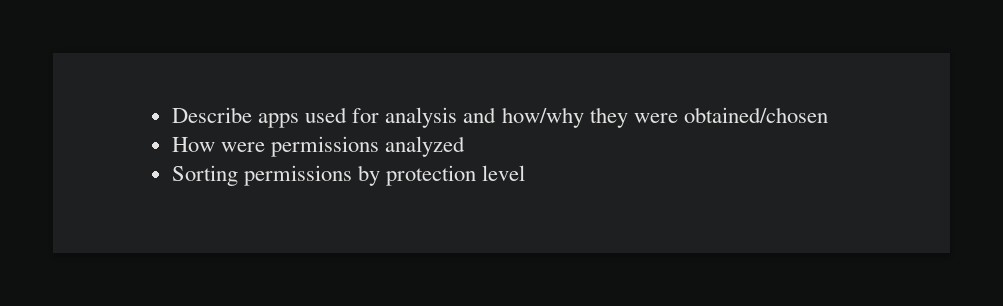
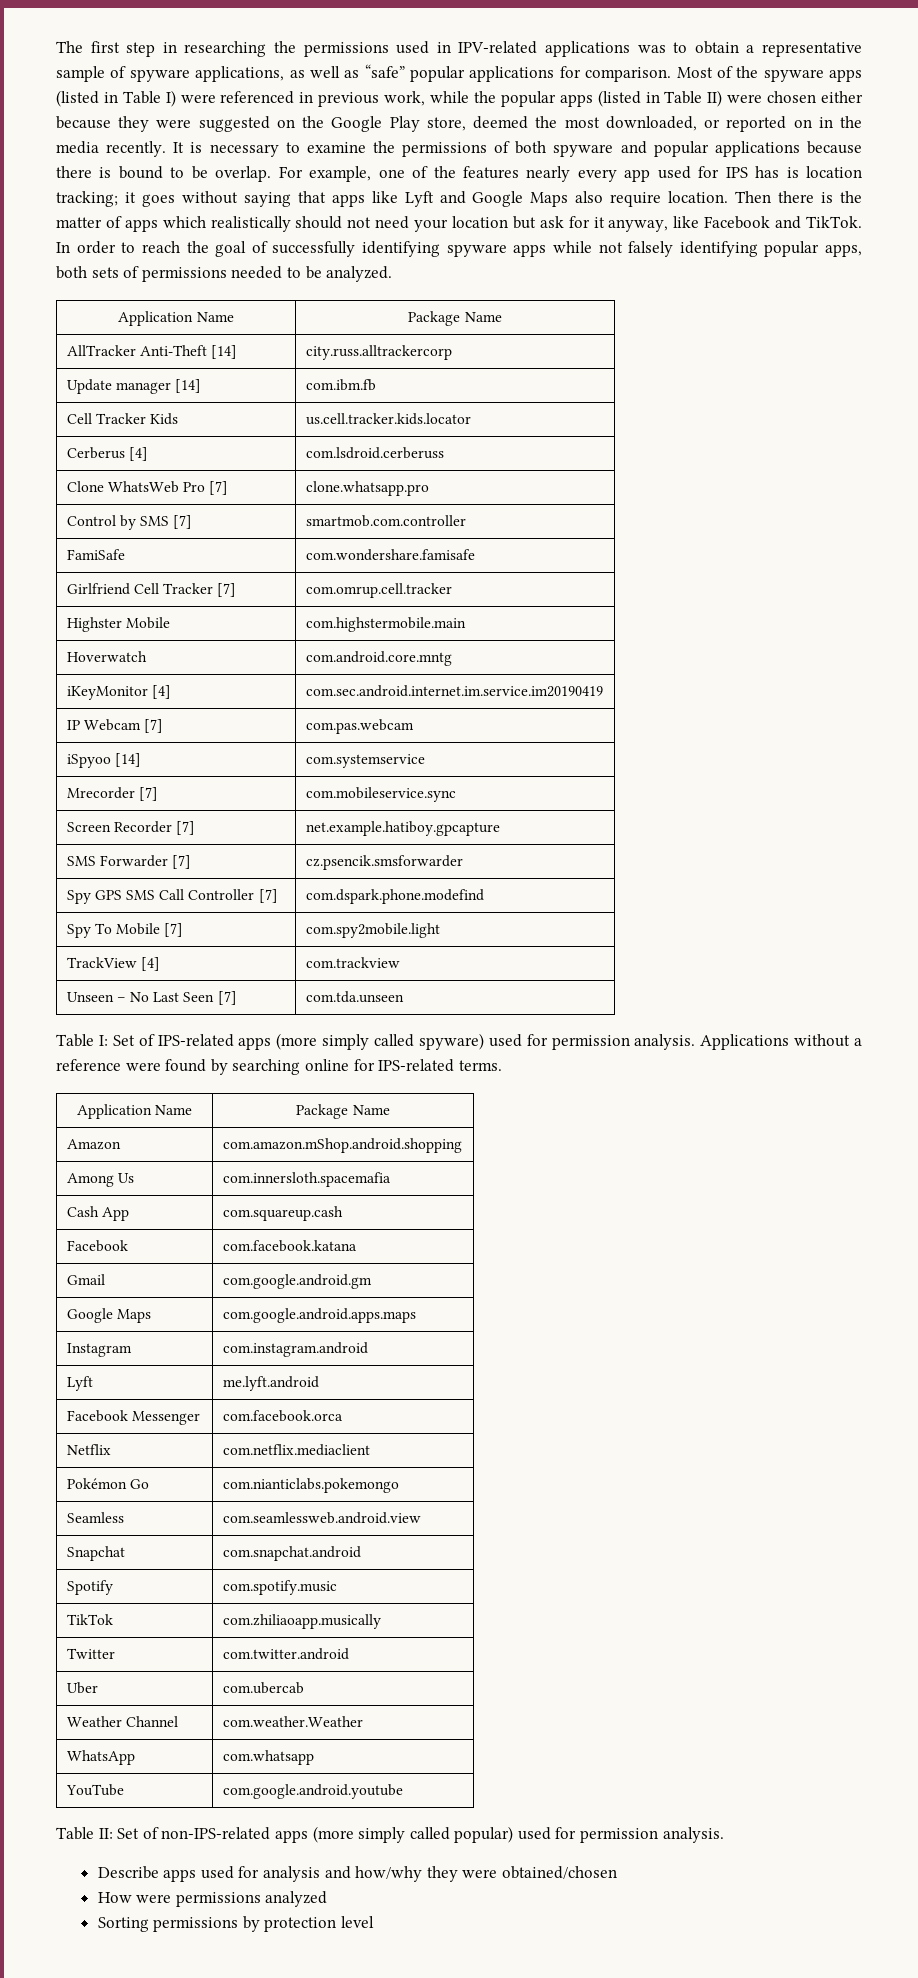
+ The first step in researching the permissions used in IPV-related applications was to obtain a representative sample of spyware applications, as well as “safe” popular applications for comparison. Most of the spyware apps (listed in Table I) were referenced in previous work, while the popular apps (listed in Table II) were chosen either because they were suggested on the Google Play store, deemed the most downloaded, or reported on in the media recently. It is necessary to examine the permissions of both spyware and popular applications because there is bound to be overlap. For example, one of the features nearly every app used for IPS has is location tracking; it goes without saying that apps like Lyft and Google Maps also require location. Then there is the matter of apps which realistically should not need your location but ask for it anyway, like Facebook and TikTok. In order to reach the goal of successfully identifying spyware apps while not falsely identifying popular apps, both sets of permissions needed to be analyzed.
+ Application Name | Package Name
+ AllTracker Anti-Theft [14] | city.russ.alltrackercorp
+ Update manager [14] | com.ibm.fb
+ Cell Tracker Kids | us.cell.tracker.kids.locator
+ Cerberus [4] | com.lsdroid.cerberuss
+ Clone WhatsWeb Pro [7] | clone.whatsapp.pro
+ Control by SMS [7] | smartmob.com.controller
+ FamiSafe | com.wondershare.famisafe
+ Girlfriend Cell Tracker [7] | com.omrup.cell.tracker
+ Highster Mobile | com.highstermobile.main
+ Hoverwatch | com.android.core.mntg
+ iKeyMonitor [4] | com.sec.android.internet.im.service.im20190419
+ IP Webcam [7] | com.pas.webcam
+ iSpyoo [14] | com.systemservice
+ Mrecorder [7] | com.mobileservice.sync
+ Screen Recorder [7] | net.example.hatiboy.gpcapture
+ SMS Forwarder [7] | cz.psencik.smsforwarder
+ Spy GPS SMS Call Controller [7] | com.dspark.phone.modefind
+ Spy To Mobile [7] | com.spy2mobile.light
+ TrackView [4] | com.trackview
+ Unseen – No Last Seen [7] | com.tda.unseen
+ Table I: Set of IPS-related apps (more simply called spyware) used for permission analysis. Applications without a reference were found by searching online for IPS-related terms.
+ Application Name | Package Name
+ Amazon | com.amazon.mShop.android.shopping
+ Among Us | com.innersloth.spacemafia
+ Cash App | com.squareup.cash
+ Facebook | com.facebook.katana
+ Gmail | com.google.android.gm
+ Google Maps | com.google.android.apps.maps
+ Instagram | com.instagram.android
+ Lyft | me.lyft.android
+ Facebook Messenger | com.facebook.orca
+ Netflix | com.netflix.mediaclient
+ Pokémon Go | com.nianticlabs.pokemongo
+ Seamless | com.seamlessweb.android.view
+ Snapchat | com.snapchat.android
+ Spotify | com.spotify.music
+ TikTok | com.zhiliaoapp.musically
+ Twitter | com.twitter.android
+ Uber | com.ubercab
+ Weather Channel | com.weather.Weather
+ WhatsApp | com.whatsapp
+ YouTube | com.google.android.youtube
+ Table II: Set of non-IPS-related apps (more simply called popular) used for permission analysis.

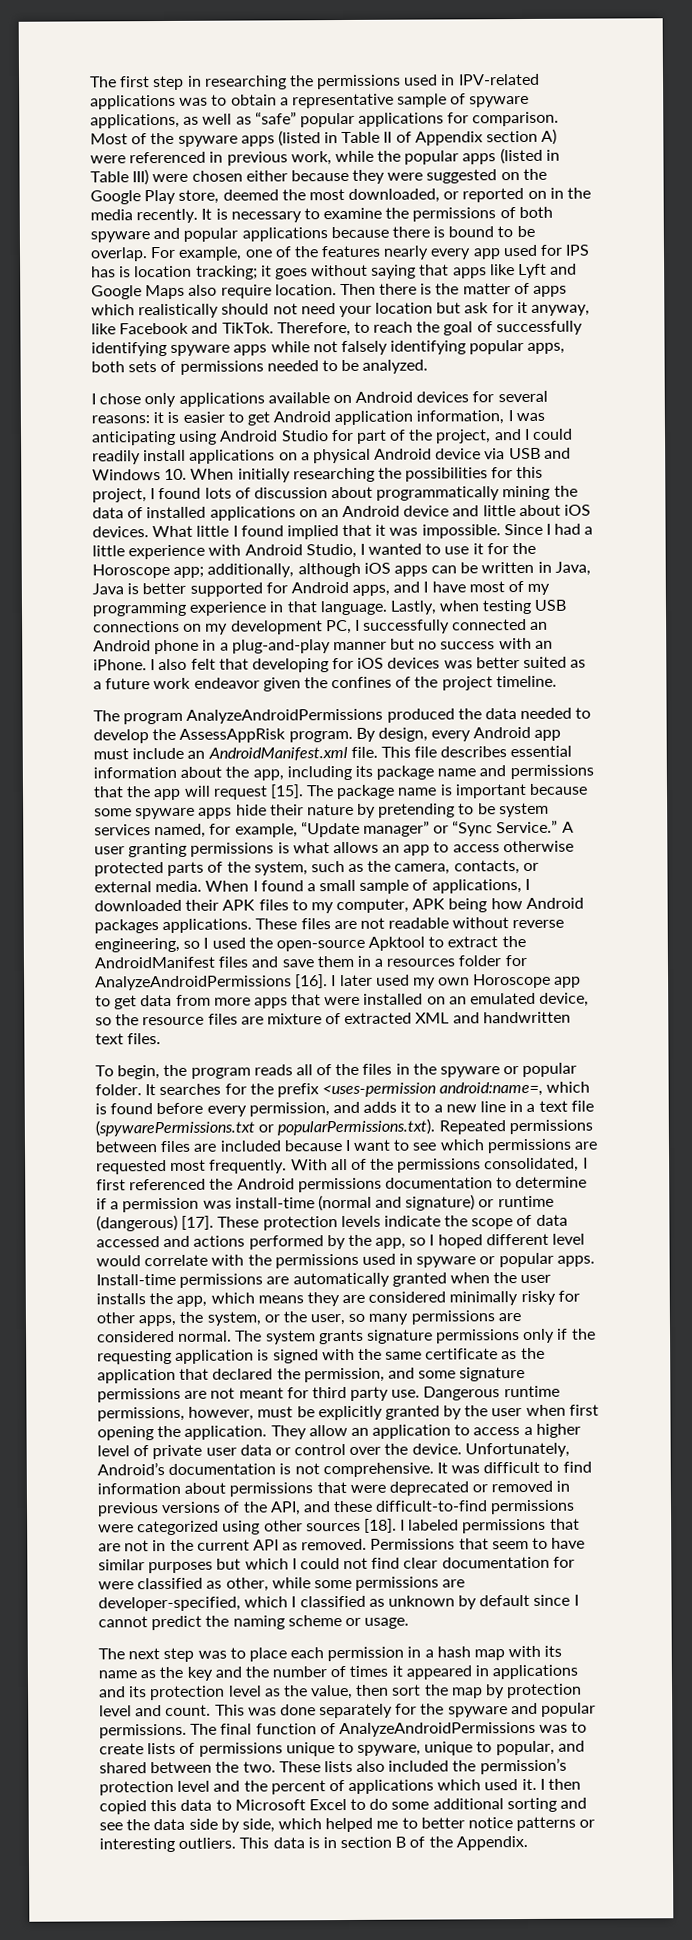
- Most of the spyware apps (listed in Table I) were referenced in previous work, while the popular apps (listed in Table II) were chosen either because they were suggested on the Google Play store, deemed the most downloaded, or reported on in the media recently.
+ Most of the spyware apps (listed in Table II of Appendix section A) were referenced in previous work, while the popular apps (listed in Table III) were chosen either because they were suggested on the Google Play store, deemed the most downloaded, or reported on in the media recently.
- In order to reach the goal of successfully identifying spyware apps while not falsely identifying popular apps, both sets of permissions needed to be analyzed.
- Application Name | Package Name
- AllTracker Anti-Theft [14] | city.russ.alltrackercorp
- Update manager [14] | com.ibm.fb
- Cell Tracker Kids | us.cell.tracker.kids.locator
- Cerberus [4] | com.lsdroid.cerberuss
- Clone WhatsWeb Pro [7] | clone.whatsapp.pro
- Control by SMS [7] | smartmob.com.controller
- FamiSafe | com.wondershare.famisafe
- Girlfriend Cell Tracker [7] | com.omrup.cell.tracker
- Highster Mobile | com.highstermobile.main
- Hoverwatch | com.android.core.mntg
- iKeyMonitor [4] | com.sec.android.internet.im.service.im20190419
- IP Webcam [7] | com.pas.webcam
- iSpyoo [14] | com.systemservice
- Mrecorder [7] | com.mobileservice.sync
- Screen Recorder [7] | net.example.hatiboy.gpcapture
- SMS Forwarder [7] | cz.psencik.smsforwarder
- Spy GPS SMS Call Controller [7] | com.dspark.phone.modefind
- Spy To Mobile [7] | com.spy2mobile.light
- TrackView [4] | com.trackview
- Unseen – No Last Seen [7] | com.tda.unseen
- Table I: Set of IPS-related apps (more simply called spyware) used for permission analysis. Applications without a reference were found by searching online for IPS-related terms.
- Application Name | Package Name
- Amazon | com.amazon.mShop.android.shopping
- Among Us | com.innersloth.spacemafia
- Cash App | com.squareup.cash
- Facebook | com.facebook.katana
- Gmail | com.google.android.gm
- Google Maps | com.google.android.apps.maps
- Instagram | com.instagram.android
- Lyft | me.lyft.android
- Facebook Messenger | com.facebook.orca
- Netflix | com.netflix.mediaclient
- Pokémon Go | com.nianticlabs.pokemongo
- Seamless | com.seamlessweb.android.view
- Snapchat | com.snapchat.android
- Spotify | com.spotify.music
- TikTok | com.zhiliaoapp.musically
- Twitter | com.twitter.android
- Uber | com.ubercab
- Weather Channel | com.weather.Weather
- WhatsApp | com.whatsapp
- YouTube | com.google.android.youtube
- Table II: Set of non-IPS-related apps (more simply called popular) used for permission analysis.
- Describe apps used for analysis and how/why they were obtained/chosen
- How were permissions analyzed
- Sorting permissions by protection level
+ Therefore, to reach the goal of successfully identifying spyware apps while not falsely identifying popular apps, both sets of permissions needed to be analyzed.
+ I chose only applications available on Android devices for several reasons: it is easier to get Android application information, I was anticipating using Android Studio for part of the project, and I could readily install applications on a physical Android device via USB and Windows 10. When initially researching the possibilities for this project, I found lots of discussion about programmatically mining the data of installed applications on an Android device and little about iOS devices. What little I found implied that it was impossible. Since I had a little experience with Android Studio, I wanted to use it for the Horoscope app; additionally, although iOS apps can be written in Java, Java is better supported for Android apps, and I have most of my programming experience in that language. Lastly, when testing USB connections on my development PC, I successfully connected an Android phone in a plug-and-play manner but no success with an iPhone. I also felt that developing for iOS devices was better suited as a future work endeavor given the confines of the project timeline.
+ The program AnalyzeAndroidPermissions produced the data needed to develop the AssessAppRisk program. By design, every Android app must include an AndroidManifest.xml file. This file describes essential information about the app, including its package name and permissions that the app will request [15]. The package name is important because some spyware apps hide their nature by pretending to be system services named, for example, “Update manager” or “Sync Service.” A user granting permissions is what allows an app to access otherwise protected parts of the system, such as the camera, contacts, or external media. When I found a small sample of applications, I downloaded their APK files to my computer, APK being how Android packages applications. These files are not readable without reverse engineering, so I used the open-source Apktool to extract the AndroidManifest files and save them in a resources folder for AnalyzeAndroidPermissions [16]. I later used my own Horoscope app to get data from more apps that were installed on an emulated device, so the resource files are mixture of extracted XML and handwritten text files.
+ To begin, the program reads all of the files in the spyware or popular folder. It searches for the prefix <uses-permission android:name=, which is found before every permission, and adds it to a new line in a text file (spywarePermissions.txt or popularPermissions.txt). Repeated permissions between files are included because I want to see which permissions are requested most frequently. With all of the permissions consolidated, I first referenced the Android permissions documentation to determine if a permission was install-time (normal and signature) or runtime (dangerous) [17]. These protection levels indicate the scope of data accessed and actions performed by the app, so I hoped different level would correlate with the permissions used in spyware or popular apps. Install-time permissions are automatically granted when the user installs the app, which means they are considered minimally risky for other apps, the system, or the user, so many permissions are considered normal. The system grants signature permissions only if the requesting application is signed with the same certificate as the application that declared the permission, and some signature permissions are not meant for third party use. Dangerous runtime permissions, however, must be explicitly granted by the user when first opening the application. They allow an application to access a higher level of private user data or control over the device. Unfortunately, Android’s documentation is not comprehensive. It was difficult to find information about permissions that were deprecated or removed in previous versions of the API, and these difficult-to-find permissions were categorized using other sources [18]. I labeled permissions that are not in the current API as removed. Permissions that seem to have similar purposes but which I could not find clear documentation for were classified as other, while some permissions are developer-specified, which I classified as unknown by default since I cannot predict the naming scheme or usage.
+ The next step was to place each permission in a hash map with its name as the key and the number of times it appeared in applications and its protection level as the value, then sort the map by protection level and count. This was done separately for the spyware and popular permissions. The final function of AnalyzeAndroidPermissions was to create lists of permissions unique to spyware, unique to popular, and shared between the two. These lists also included the permission’s protection level and the percent of applications which used it. I then copied this data to Microsoft Excel to do some additional sorting and see the data side by side, which helped me to better notice patterns or interesting outliers. This data is in section B of the Appendix.

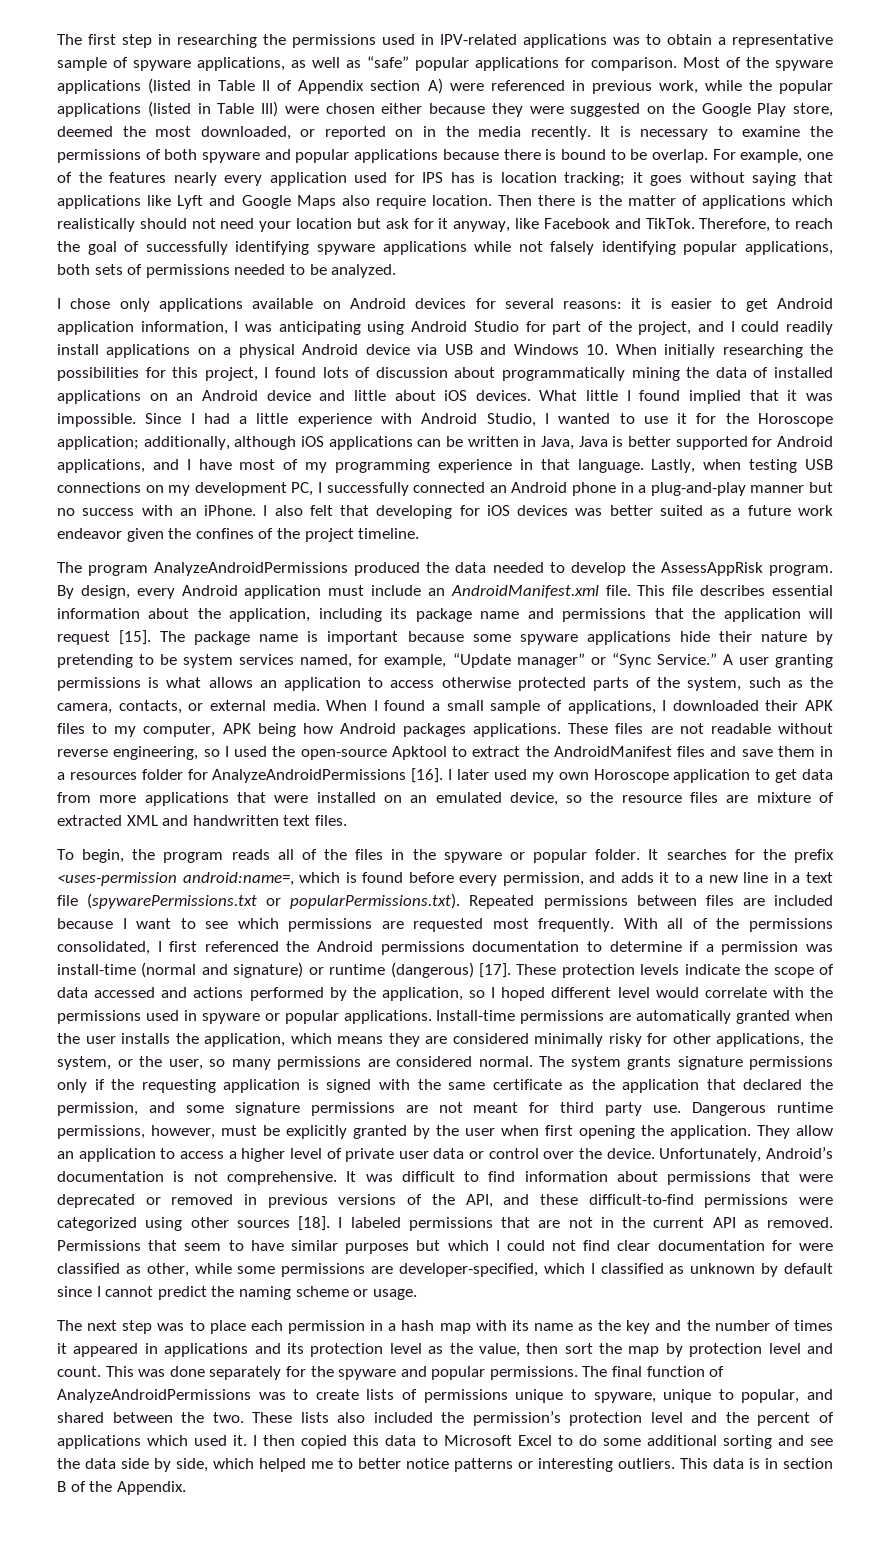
- Most of the spyware apps (listed in Table II of Appendix section A) were referenced in previous work, while the popular apps (listed in Table III) were chosen either because they were suggested on the Google Play store, deemed the most downloaded, or reported on in the media recently.
+ Most of the spyware applications (listed in Table II of Appendix section A) were referenced in previous work, while the popular applications (listed in Table III) were chosen either because they were suggested on the Google Play store, deemed the most downloaded, or reported on in the media recently.
- For example, one of the features nearly every app used for IPS has is location tracking; it goes without saying that apps like Lyft and Google Maps also require location.
+ For example, one of the features nearly every application used for IPS has is location tracking; it goes without saying that applications like Lyft and Google Maps also require location.
- Then there is the matter of apps which realistically should not need your location but ask for it anyway, like Facebook and TikTok.
+ Then there is the matter of applications which realistically should not need your location but ask for it anyway, like Facebook and TikTok.
- Therefore, to reach the goal of successfully identifying spyware apps while not falsely identifying popular apps, both sets of permissions needed to be analyzed.
+ Therefore, to reach the goal of successfully identifying spyware applications while not falsely identifying popular applications, both sets of permissions needed to be analyzed.
- Since I had a little experience with Android Studio, I wanted to use it for the Horoscope app; additionally, although iOS apps can be written in Java, Java is better supported for Android apps, and I have most of my programming experience in that language.
+ Since I had a little experience with Android Studio, I wanted to use it for the Horoscope application; additionally, although iOS applications can be written in Java, Java is better supported for Android applications, and I have most of my programming experience in that language.
- By design, every Android app must include an AndroidManifest.xml file.
+ By design, every Android application must include an AndroidManifest.xml file.
- This file describes essential information about the app, including its package name and permissions that the app will request [15].
+ This file describes essential information about the application, including its package name and permissions that the application will request [15].
- The package name is important because some spyware apps hide their nature by pretending to be system services named, for example, “Update manager” or “Sync Service.”
+ The package name is important because some spyware applications hide their nature by pretending to be system services named, for example, “Update manager” or “Sync Service.”
- A user granting permissions is what allows an app to access otherwise protected parts of the system, such as the camera, contacts, or external media.
+ A user granting permissions is what allows an application to access otherwise protected parts of the system, such as the camera, contacts, or external media.
- I later used my own Horoscope app to get data from more apps that were installed on an emulated device, so the resource files are mixture of extracted XML and handwritten text files.
+ I later used my own Horoscope application to get data from more applications that were installed on an emulated device, so the resource files are mixture of extracted XML and handwritten text files.
- These protection levels indicate the scope of data accessed and actions performed by the app, so I hoped different level would correlate with the permissions used in spyware or popular apps.
+ These protection levels indicate the scope of data accessed and actions performed by the application, so I hoped different level would correlate with the permissions used in spyware or popular applications.
- Install-time permissions are automatically granted when the user installs the app, which means they are considered minimally risky for other apps, the system, or the user, so many permissions are considered normal.
+ Install-time permissions are automatically granted when the user installs the application, which means they are considered minimally risky for other applications, the system, or the user, so many permissions are considered normal.

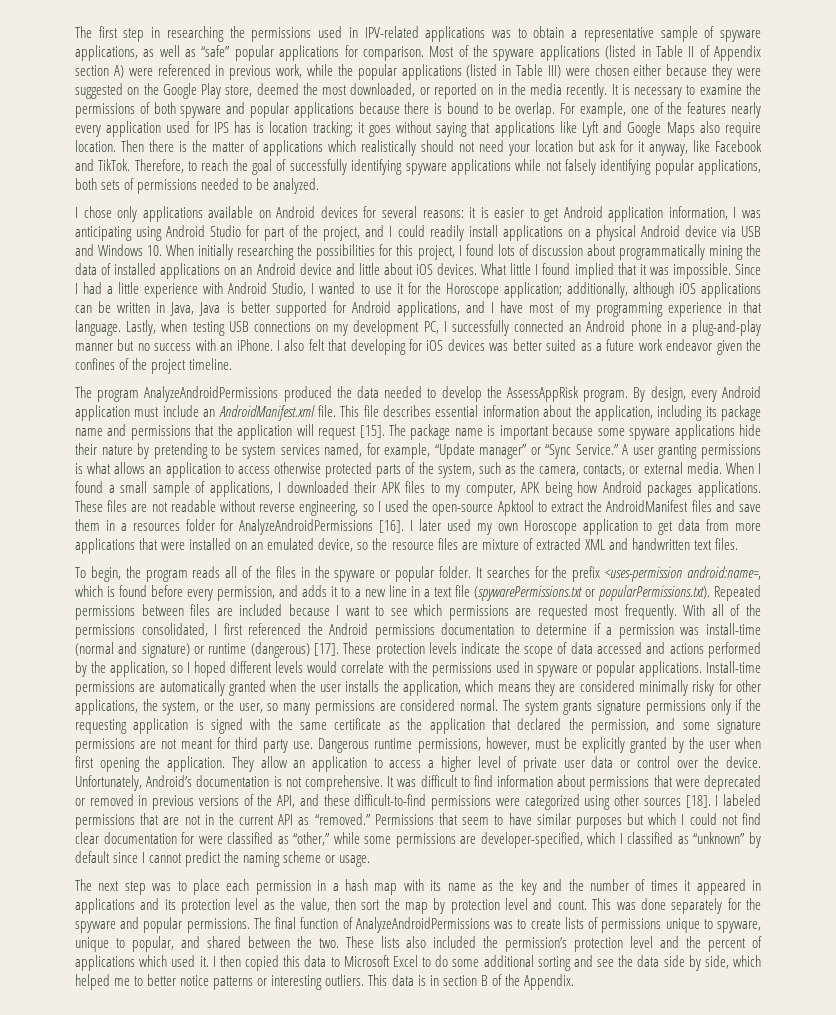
- These protection levels indicate the scope of data accessed and actions performed by the application, so I hoped different level would correlate with the permissions used in spyware or popular applications.
+ These protection levels indicate the scope of data accessed and actions performed by the application, so I hoped different levels would correlate with the permissions used in spyware or popular applications.
- I labeled permissions that are not in the current API as removed.
+ I labeled permissions that are not in the current API as “removed.”
- Permissions that seem to have similar purposes but which I could not find clear documentation for were classified as other, while some permissions are developer-specified, which I classified as unknown by default since I cannot predict the naming scheme or usage.
+ Permissions that seem to have similar purposes but which I could not find clear documentation for were classified as “other,” while some permissions are developer-specified, which I classified as “unknown” by default since I cannot predict the naming scheme or usage.

